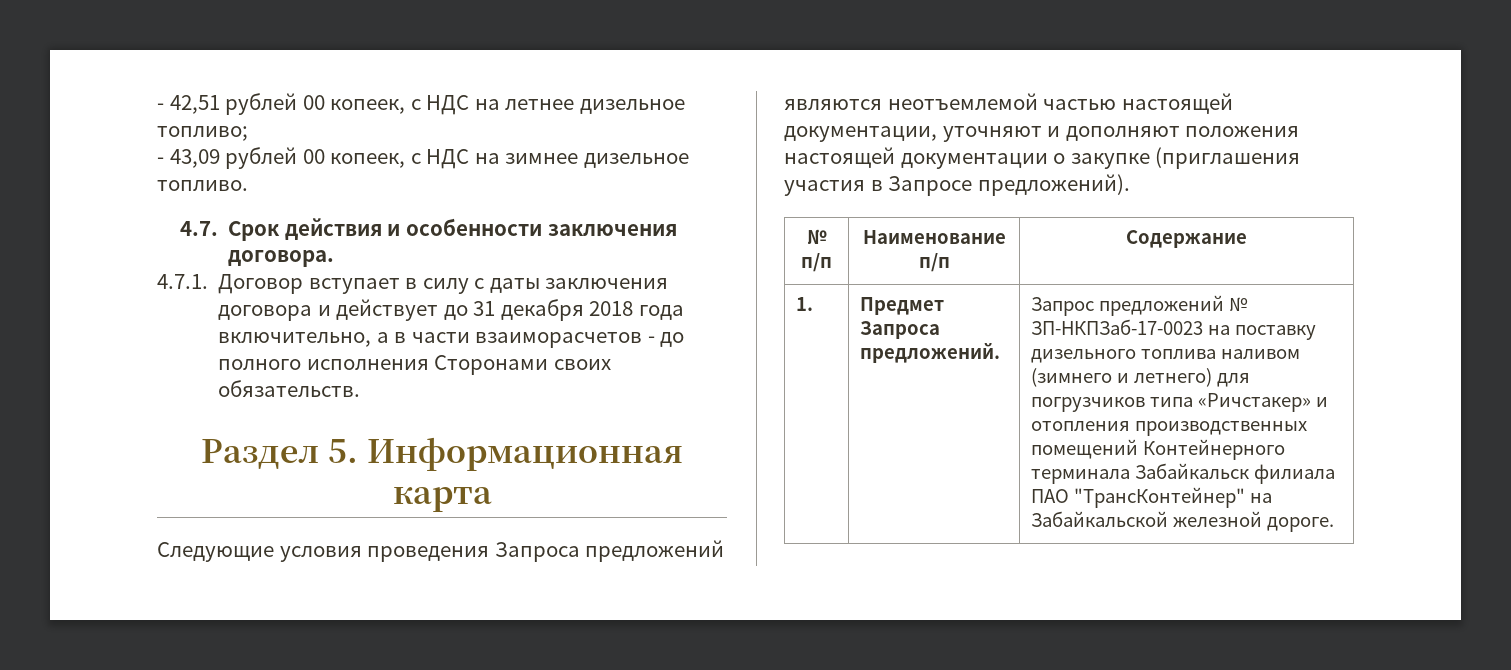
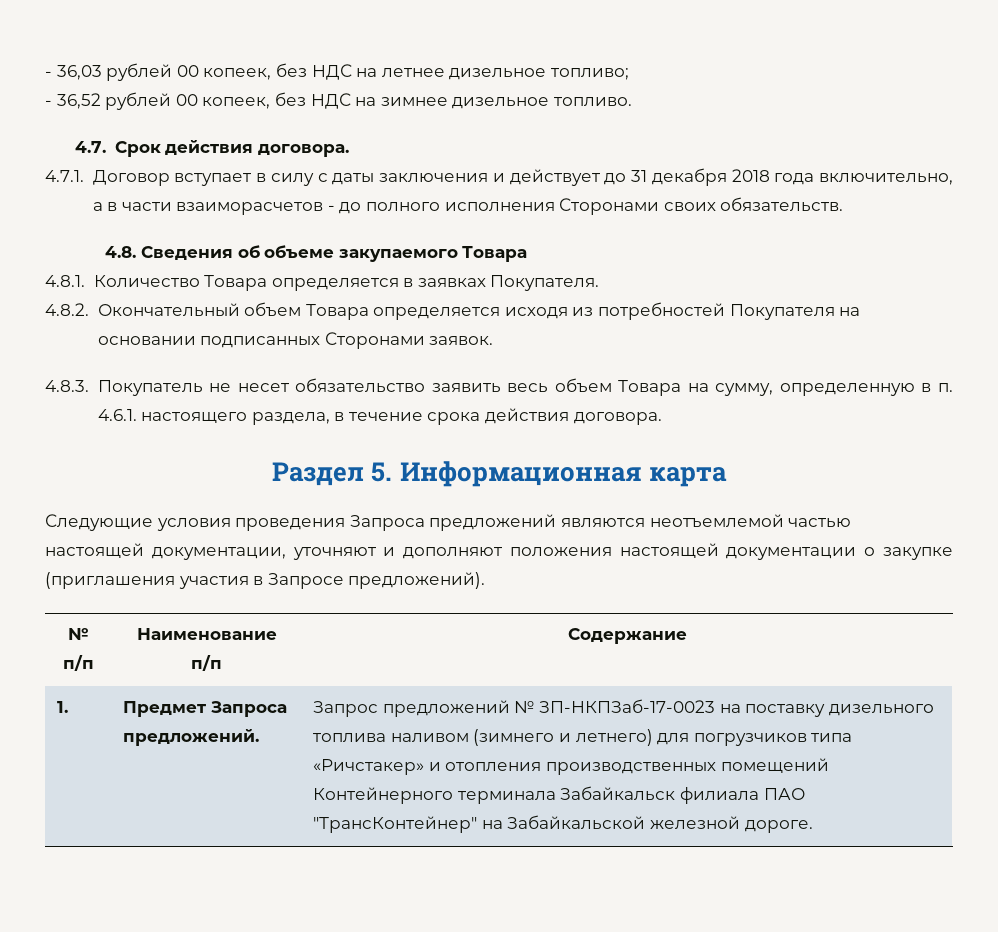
- - 42,51 рублей 00 копеек, с НДС на летнее дизельное топливо;
+ - 36,03 рублей 00 копеек, без НДС на летнее дизельное топливо;
- - 43,09 рублей 00 копеек, с НДС на зимнее дизельное топливо.
+ - 36,52 рублей 00 копеек, без НДС на зимнее дизельное топливо.
- 4.7. Срок действия и особенности заключения договора.
+ 4.7. Срок действия договора.
- 4.7.1. Договор вступает в силу с даты заключения договора и действует до 31 декабря 2018 года включительно, а в части взаиморасчетов - до полного исполнения Сторонами своих обязательств.
+ 4.7.1. Договор вступает в силу с даты заключения и действует до 31 декабря 2018 года включительно, а в части взаиморасчетов - до полного исполнения Сторонами своих обязательств.
+ 4.8. Сведения об объеме закупаемого Товара
+ 4.8.1. Количество Товара определяется в заявках Покупателя.
+ 4.8.2. Окончательный объем Товара определяется исходя из потребностей Покупателя на основании подписанных Сторонами заявок.
+ 4.8.3. Покупатель не несет обязательство заявить весь объем Товара на сумму, определенную в п. 4.6.1. настоящего раздела, в течение срока действия договора.

